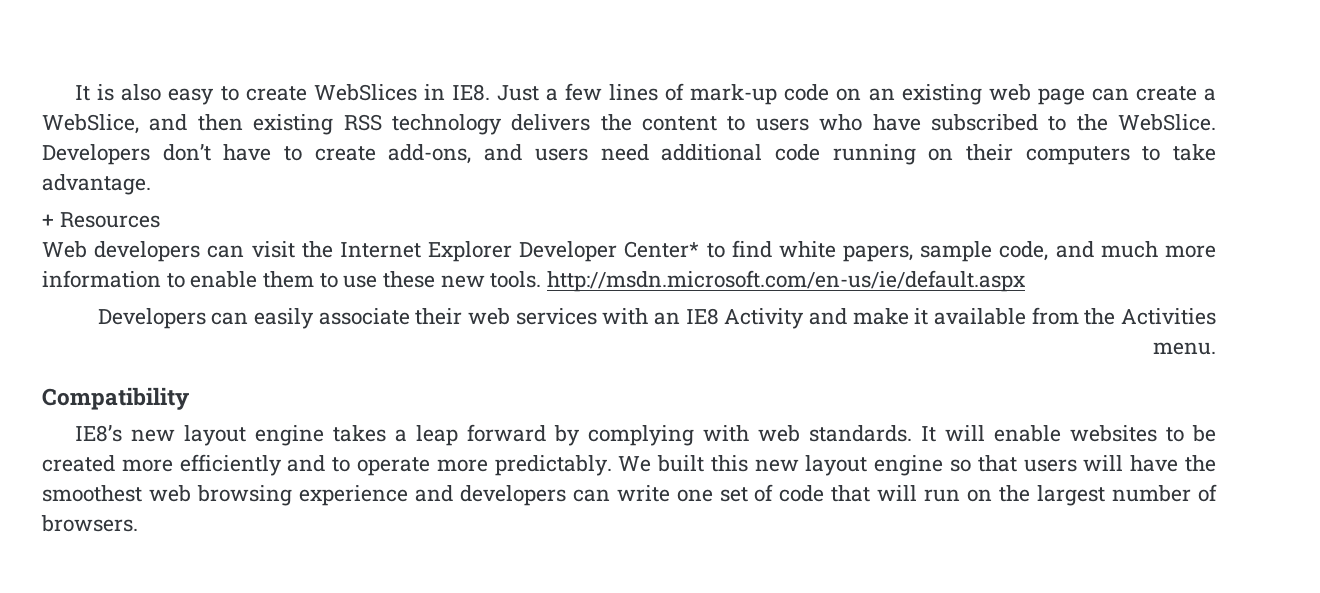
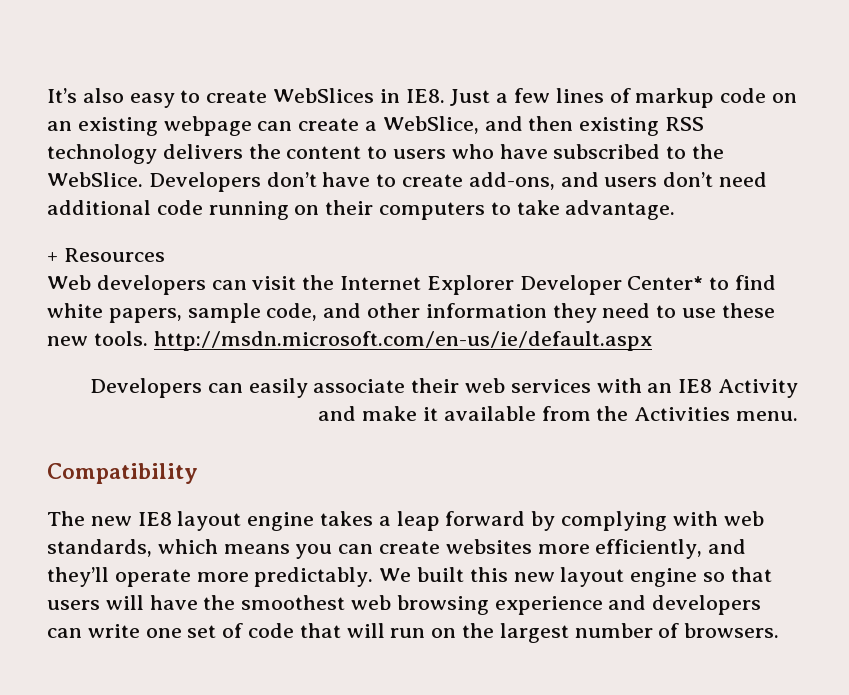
- It is also easy to create WebSlices in IE8. Just a few lines of mark-up code on an existing web page can create a WebSlice, and then existing RSS technology delivers the content to users who have subscribed to the WebSlice.
+ It’s also easy to create WebSlices in IE8. Just a few lines of markup code on an existing webpage can create a WebSlice, and then existing RSS technology delivers the content to users who have subscribed to the WebSlice.
- Developers don’t have to create add-ons, and users need additional code running on their computers to take advantage.
+ Developers don’t have to create add-ons, and users don’t need additional code running on their computers to take advantage.
- Web developers can visit the Internet Explorer Developer Center* to find white papers, sample code, and much more information to enable them to use these new tools. http://msdn.microsoft.com/en-us/ie/default.aspx
+ Web developers can visit the Internet Explorer Developer Center* to find white papers, sample code, and other information they need to use these new tools. http://msdn.microsoft.com/en-us/ie/default.aspx
- IE8’s new layout engine takes a leap forward by complying with web standards. It will enable websites to be created more efficiently and to operate more predictably.
+ The new IE8 layout engine takes a leap forward by complying with web standards, which means you can create websites more efficiently, and they’ll operate more predictably.

